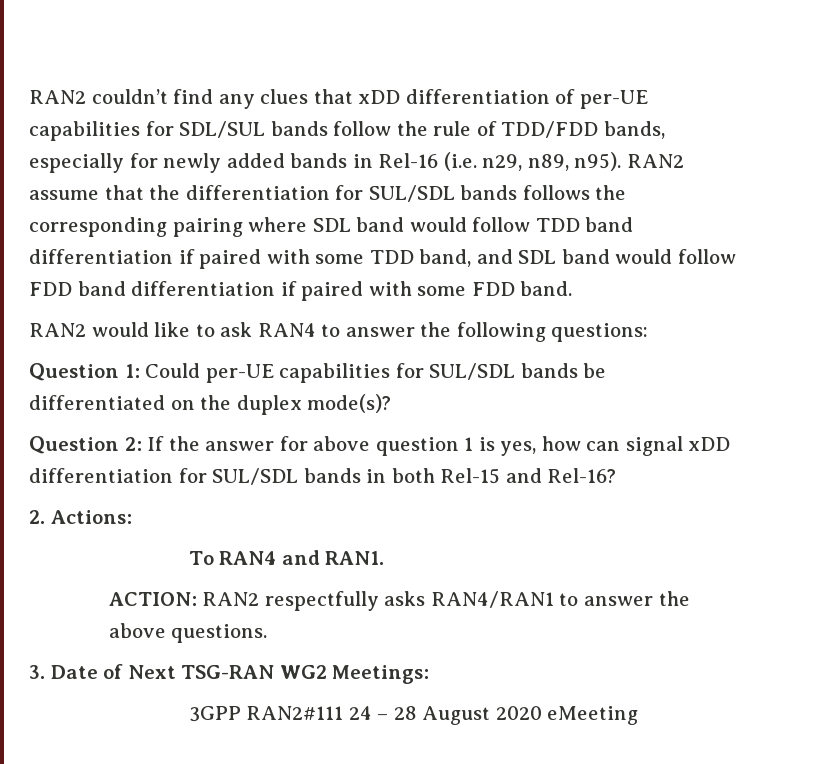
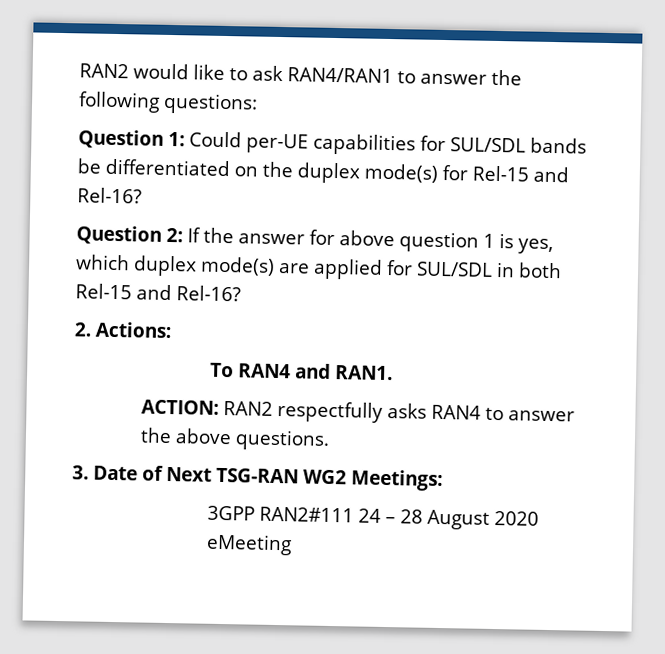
- RAN2 couldn’t find any clues that xDD differentiation of per-UE capabilities for SDL/SUL bands follow the rule of TDD/FDD bands, especially for newly added bands in Rel-16 (i.e. n29, n89, n95). RAN2 assume that the differentiation for SUL/SDL bands follows the corresponding pairing where SDL band would follow TDD band differentiation if paired with some TDD band, and SDL band would follow FDD band differentiation if paired with some FDD band.
- RAN2 would like to ask RAN4 to answer the following questions:
+ RAN2 would like to ask RAN4/RAN1 to answer the following questions:
- Question 1: Could per-UE capabilities for SUL/SDL bands be differentiated on the duplex mode(s)?
+ Question 1: Could per-UE capabilities for SUL/SDL bands be differentiated on the duplex mode(s) for Rel-15 and Rel-16?
- Question 2: If the answer for above question 1 is yes, how can signal xDD differentiation for SUL/SDL bands in both Rel-15 and Rel-16?
+ Question 2: If the answer for above question 1 is yes, which duplex mode(s) are applied for SUL/SDL in both Rel-15 and Rel-16?
- ACTION: RAN2 respectfully asks RAN4/RAN1 to answer the above questions.
+ ACTION: RAN2 respectfully asks RAN4 to answer the above questions.

